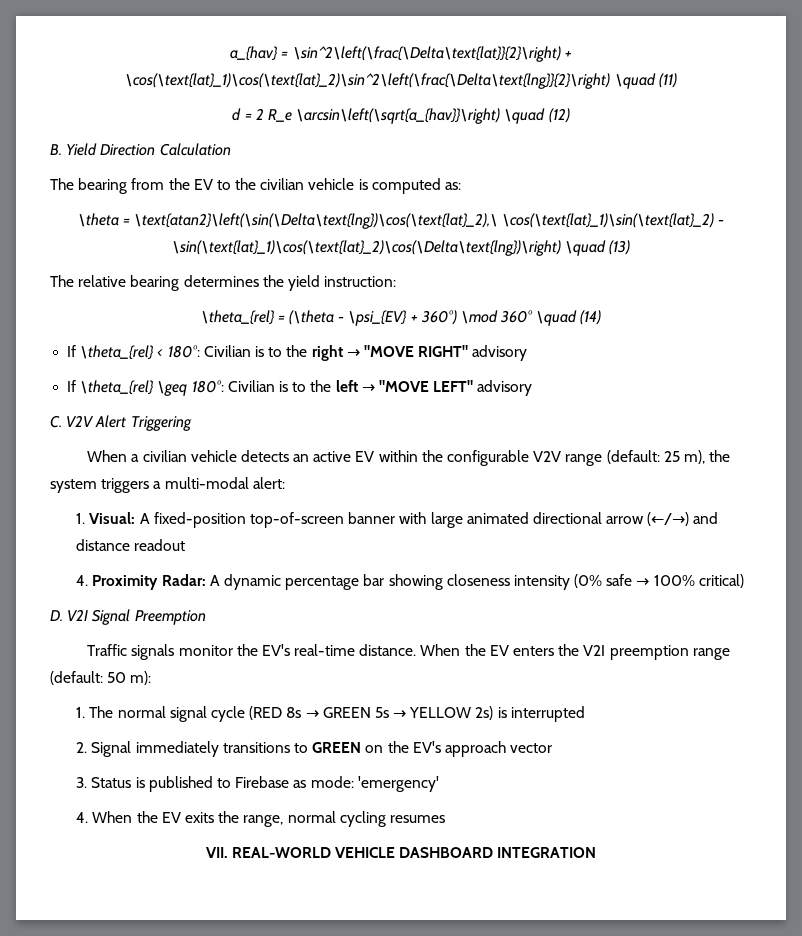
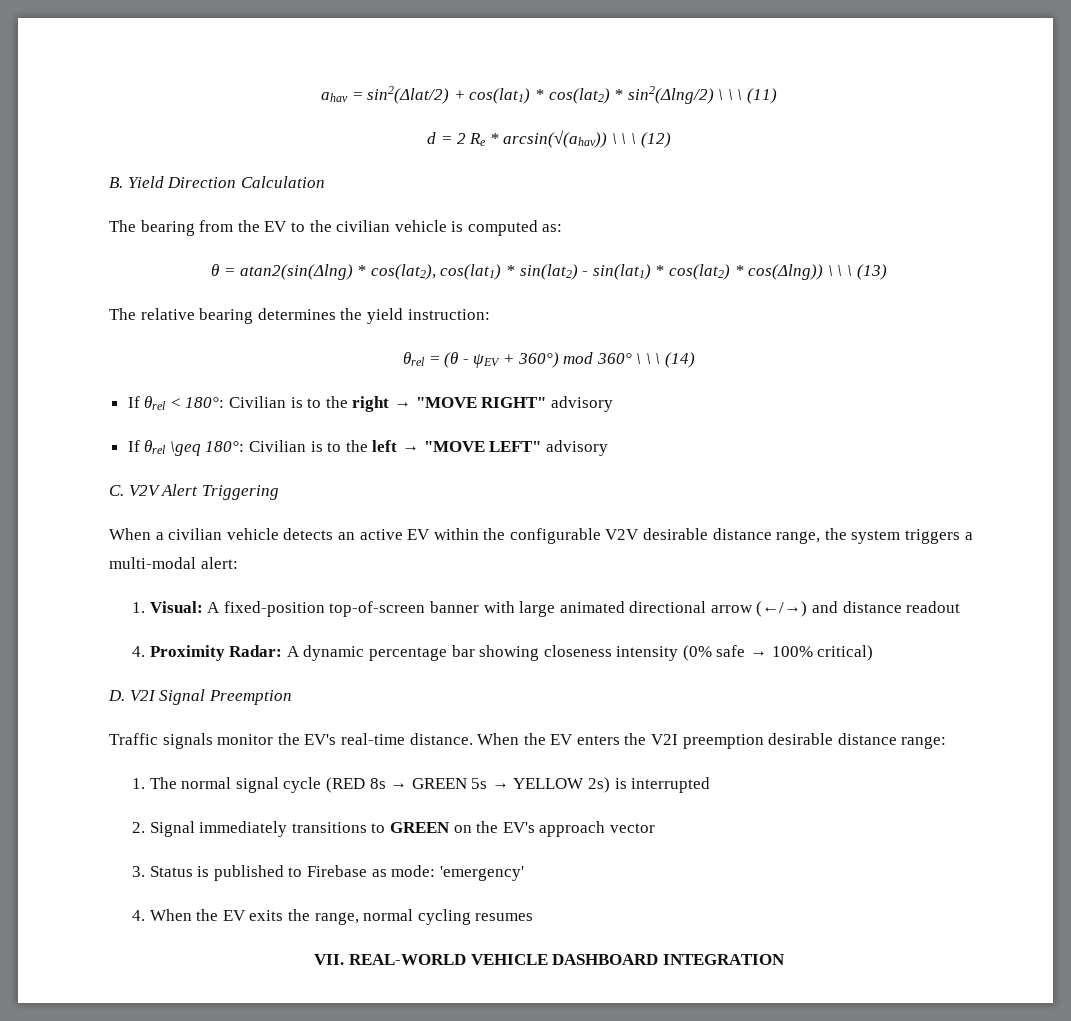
- a_{hav} = \sin^2\left(\frac{\Delta\text{lat}}{2}\right) + \cos(\text{lat}_1)\cos(\text{lat}_2)\sin^2\left(\frac{\Delta\text{lng}}{2}\right) \quad (11)
- d = 2 R_e \arcsin\left(\sqrt{a_{hav}}\right) \quad (12)
+ ahav = sin2(Δlat/2) + cos(lat1) * cos(lat2) * sin2(Δlng/2) \ \ \ (11)
+ d = 2 Re * arcsin(√(ahav)) \ \ \ (12)
- \theta = \text{atan2}\left(\sin(\Delta\text{lng})\cos(\text{lat}_2),\ \cos(\text{lat}_1)\sin(\text{lat}_2) - \sin(\text{lat}_1)\cos(\text{lat}_2)\cos(\Delta\text{lng})\right) \quad (13)
+ θ = atan2(sin(Δlng) * cos(lat2), cos(lat1) * sin(lat2) - sin(lat1) * cos(lat2) * cos(Δlng)) \ \ \ (13)
- \theta_{rel} = (\theta - \psi_{EV} + 360°) \mod 360° \quad (14)
+ θrel = (θ - ψEV + 360°) mod 360° \ \ \ (14)
- If \theta_{rel} < 180°: Civilian is to the right → "MOVE RIGHT" advisory
+ If θrel < 180°: Civilian is to the right → "MOVE RIGHT" advisory
- If \theta_{rel} \geq 180°: Civilian is to the left → "MOVE LEFT" advisory
+ If θrel \geq 180°: Civilian is to the left → "MOVE LEFT" advisory
- When a civilian vehicle detects an active EV within the configurable V2V range (default: 25 m), the system triggers a multi-modal alert:
+ When a civilian vehicle detects an active EV within the configurable V2V desirable distance range, the system triggers a multi-modal alert:
- When the EV enters the V2I preemption range (default: 50 m):
+ When the EV enters the V2I preemption desirable distance range:

